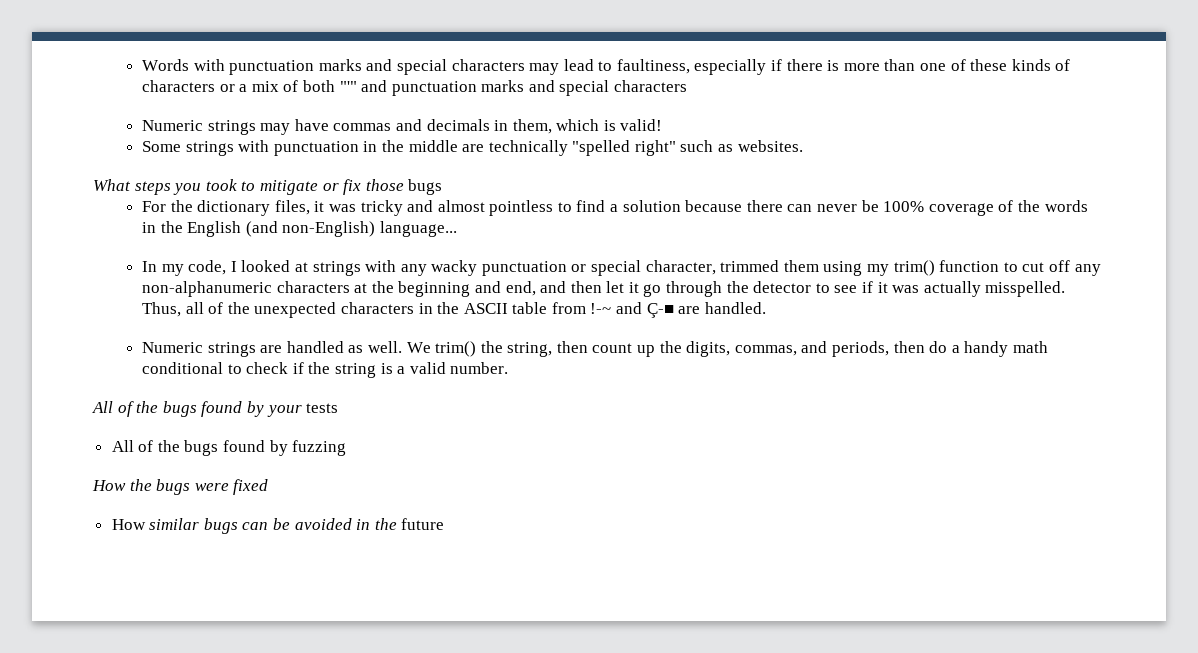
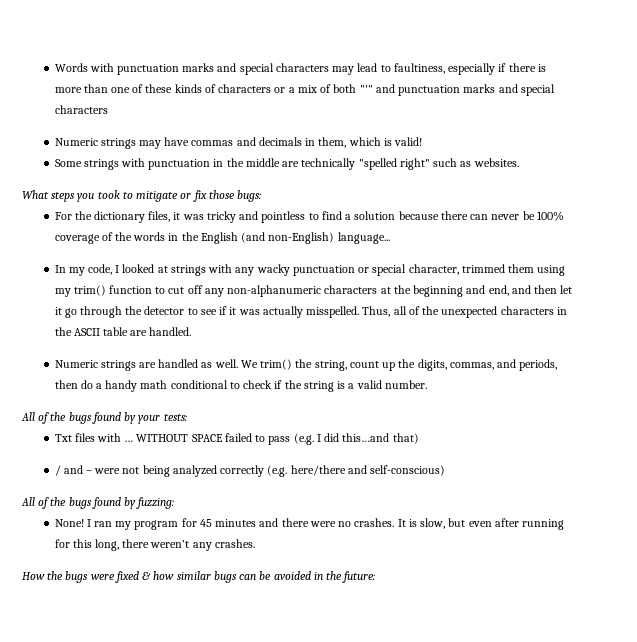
- What steps you took to mitigate or fix those bugs
+ What steps you took to mitigate or fix those bugs:
- For the dictionary files, it was tricky and almost pointless to find a solution because there can never be 100% coverage of the words in the English (and non-English) language...
+ For the dictionary files, it was tricky and pointless to find a solution because there can never be 100% coverage of the words in the English (and non-English) language...
- Thus, all of the unexpected characters in the ASCII table from !-~ and Ç-■ are handled.
+ Thus, all of the unexpected characters in the ASCII table are handled.
- We trim() the string, then count up the digits, commas, and periods, then do a handy math conditional to check if the string is a valid number.
+ We trim() the string, count up the digits, commas, and periods, then do a handy math conditional to check if the string is a valid number.
- All of the bugs found by your tests
- All of the bugs found by fuzzing
+ All of the bugs found by your tests:
+ Txt files with … WITHOUT SPACE failed to pass (e.g. I did this…and that)
+ / and – were not being analyzed correctly (e.g. here/there and self-conscious)
+ All of the bugs found by fuzzing:
+ None! I ran my program for 45 minutes and there were no crashes. It is slow, but even after running for this long, there weren’t any crashes.
- How the bugs were fixed
- How similar bugs can be avoided in the future
+ How the bugs were fixed & how similar bugs can be avoided in the future:

